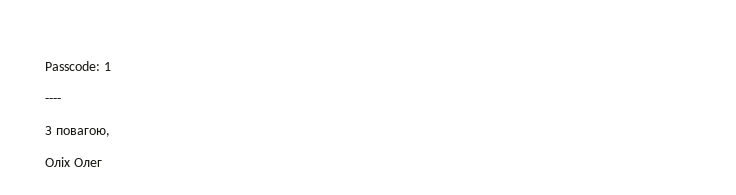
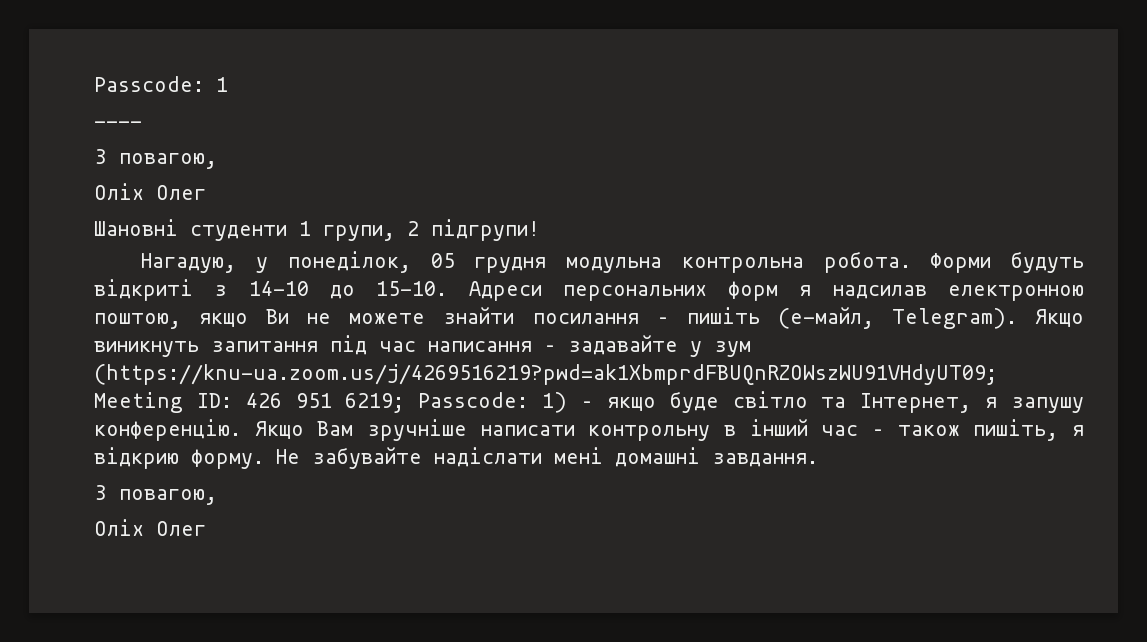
+ Шановні студенти 1 групи, 2 підгрупи!
+ Нагадую, у понеділок, 05 грудня модульна контрольна робота. Форми будуть відкриті з 14-10 до 15-10. Адреси персональних форм я надсилав електронною поштою, якщо Ви не можете знайти посилання – пишіть (е-майл, Telegram). Якщо виникнуть запитання під час написання – задавайте у зум (https://knu-ua.zoom.us/j/4269516219?pwd=ak1XbmprdFBUQnRZOWszWU91VHdyUT09; Meeting ID: 426 951 6219; Passcode: 1) – якщо буде світло та Інтернет, я запушу конференцію. Якщо Вам зручніше написати контрольну в інший час – також пишіть, я відкрию форму. Не забувайте надіслати мені домашні завдання.
+ З повагою,
+ Оліх Олег

